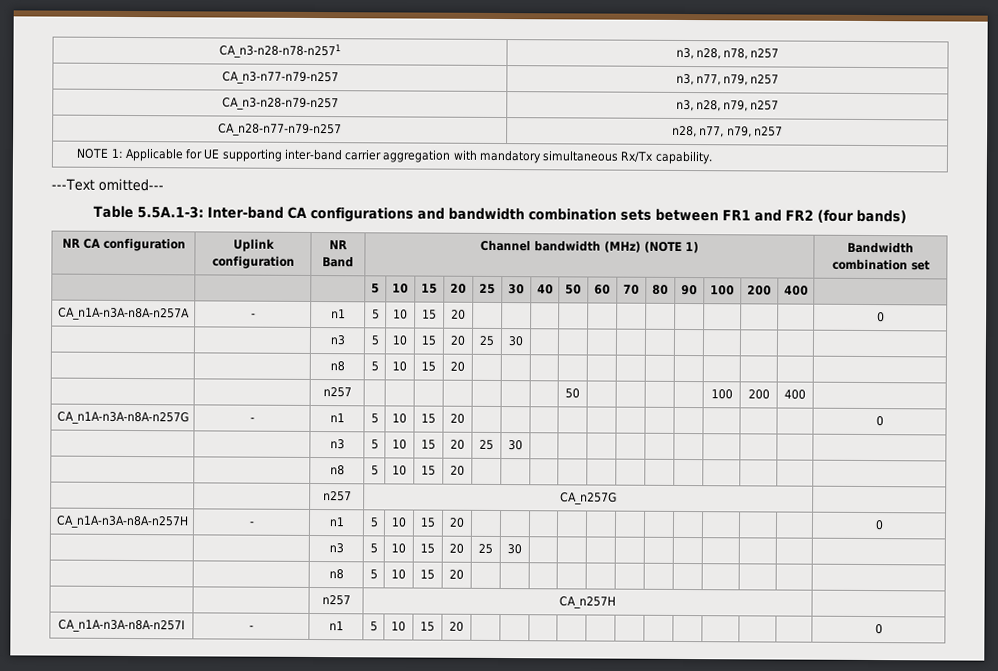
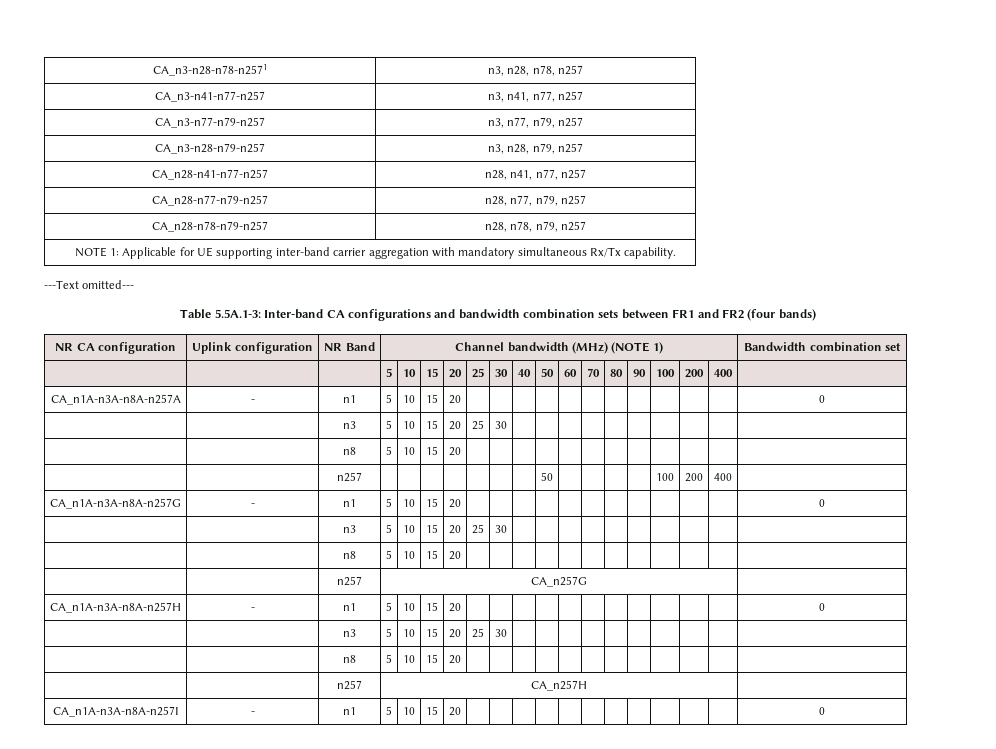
+ CA_n3-n41-n77-n257 | n3, n41, n77, n257
+ CA_n28-n41-n77-n257 | n28, n41, n77, n257
+ CA_n28-n78-n79-n257 | n28, n78, n79, n257

